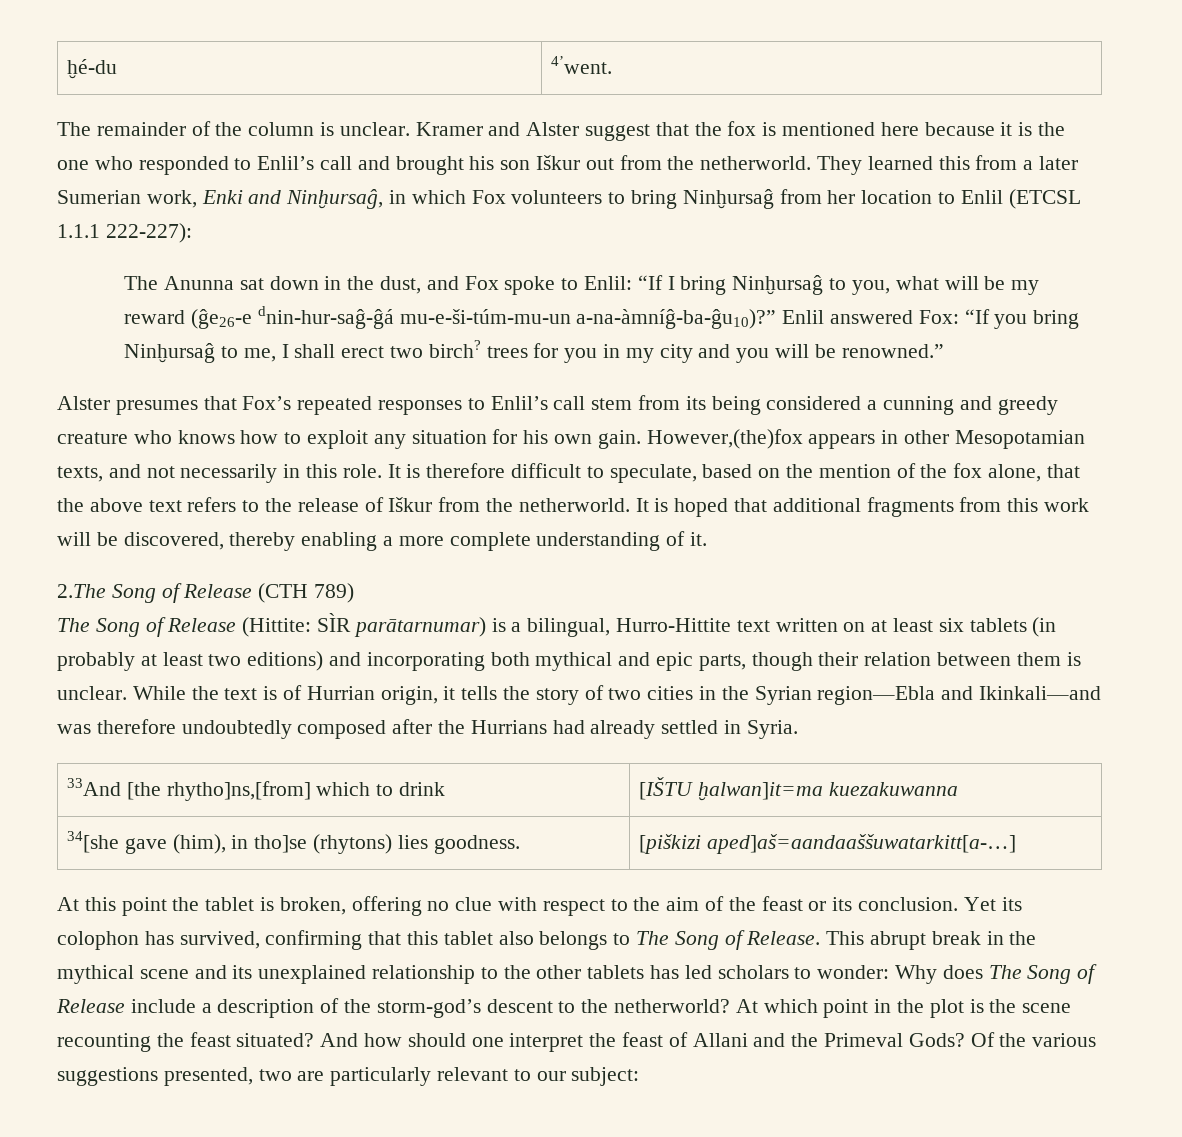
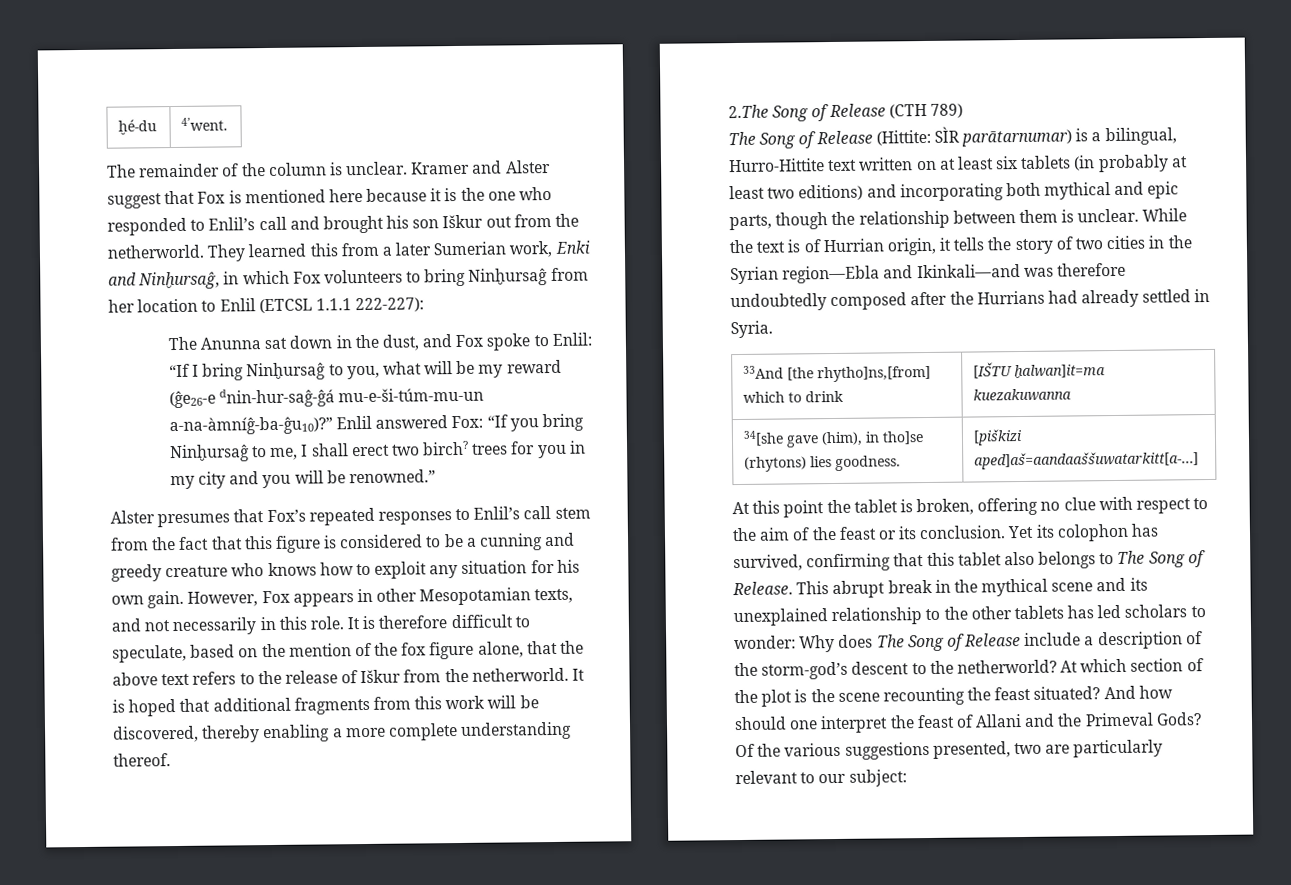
- Kramer and Alster suggest that the fox is mentioned here because it is the one who responded to Enlil’s call and brought his son Iškur out from the netherworld.
+ Kramer and Alster suggest that Fox is mentioned here because it is the one who responded to Enlil’s call and brought his son Iškur out from the netherworld.
- Alster presumes that Fox’s repeated responses to Enlil’s call stem from its being considered a cunning and greedy creature who knows how to exploit any situation for his own gain.
+ Alster presumes that Fox’s repeated responses to Enlil’s call stem from the fact that this figure is considered to be a cunning and greedy creature who knows how to exploit any situation for his own gain.
- However,(the)fox appears in other Mesopotamian texts, and not necessarily in this role.
+ However, Fox appears in other Mesopotamian texts, and not necessarily in this role.
- It is therefore difficult to speculate, based on the mention of the fox alone, that the above text refers to the release of Iškur from the netherworld.
+ It is therefore difficult to speculate, based on the mention of the fox figure alone, that the above text refers to the release of Iškur from the netherworld.
- It is hoped that additional fragments from this work will be discovered, thereby enabling a more complete understanding of it.
+ It is hoped that additional fragments from this work will be discovered, thereby enabling a more complete understanding thereof.
- The Song of Release (Hittite: SÌR parātarnumar) is a bilingual, Hurro-Hittite text written on at least six tablets (in probably at least two editions) and incorporating both mythical and epic parts, though their relation between them is unclear.
+ The Song of Release (Hittite: SÌR parātarnumar) is a bilingual, Hurro-Hittite text written on at least six tablets (in probably at least two editions) and incorporating both mythical and epic parts, though the relationship between them is unclear.
- At which point in the plot is the scene recounting the feast situated?
+ At which section of the plot is the scene recounting the feast situated?

